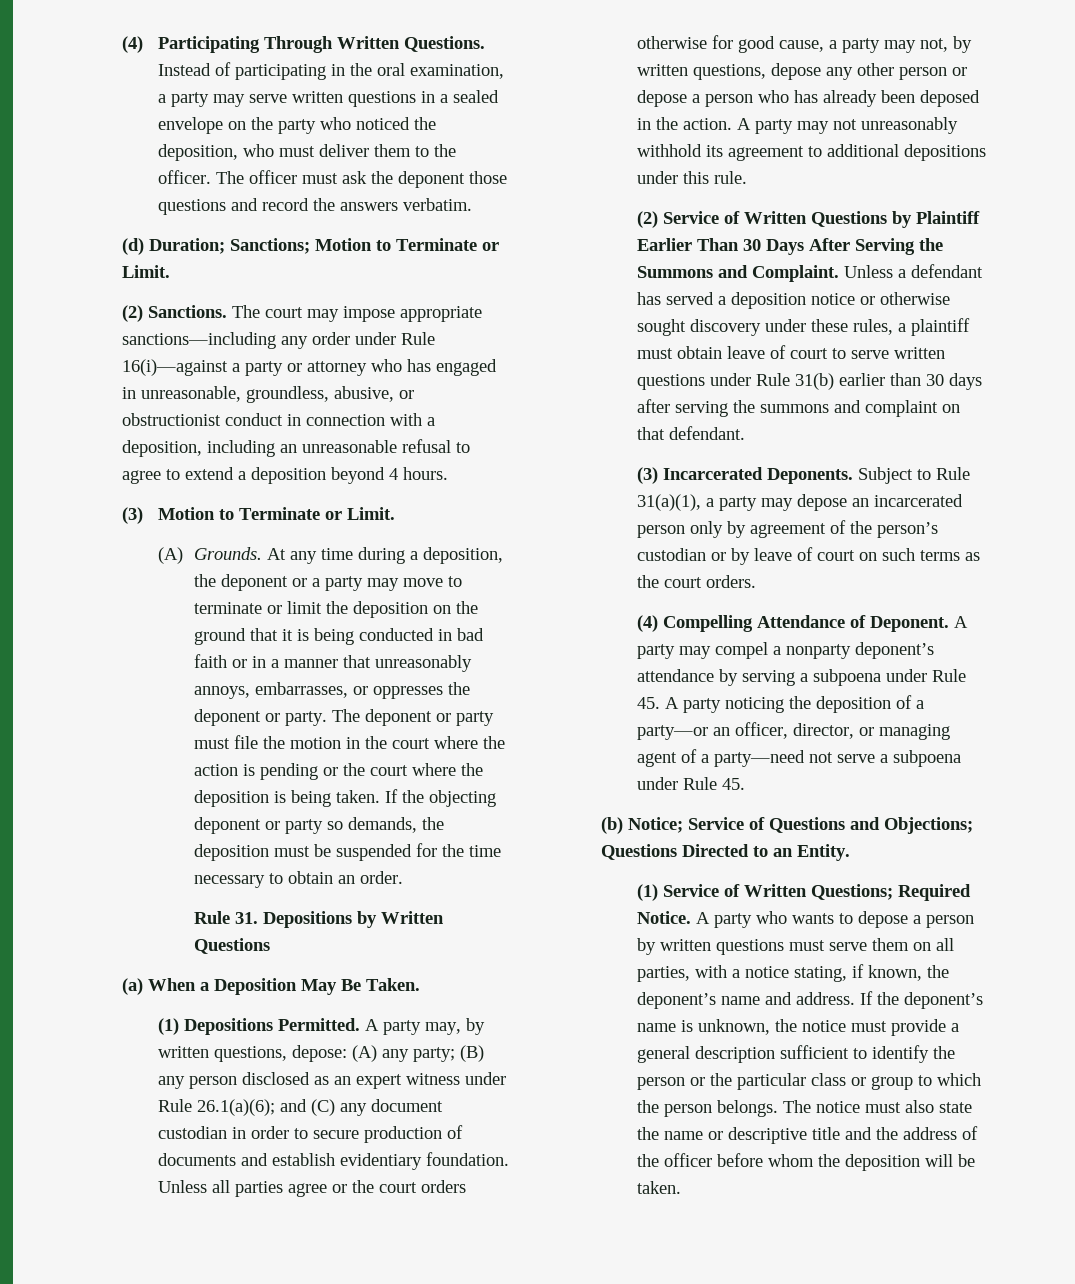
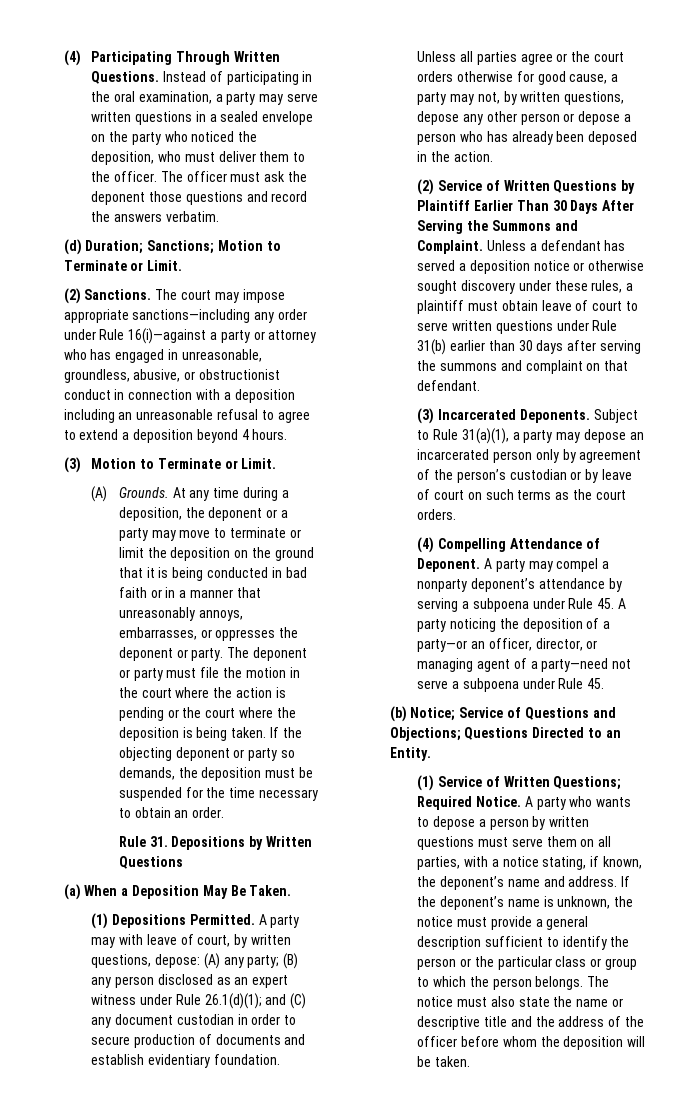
- The court may impose appropriate sanctions—including any order under Rule 16(i)—against a party or attorney who has engaged in unreasonable, groundless, abusive, or obstructionist conduct in connection with a deposition, including an unreasonable refusal to agree to extend a deposition beyond 4 hours.
+ The court may impose appropriate sanctions—including any order under Rule 16(i)—against a party or attorney who has engaged in unreasonable, groundless, abusive, or obstructionist conduct in connection with a deposition including an unreasonable refusal to agree to extend a deposition beyond 4 hours.
- A party may, by written questions, depose: (A) any party; (B) any person disclosed as an expert witness under Rule 26.1(a)(6); and (C) any document custodian in order to secure production of documents and establish evidentiary foundation.
+ A party may with leave of court, by written questions, depose: (A) any party; (B) any person disclosed as an expert witness under Rule 26.1(d)(1); and (C) any document custodian in order to secure production of documents and establish evidentiary foundation.
- A party may not unreasonably withhold its agreement to additional depositions under this rule.

